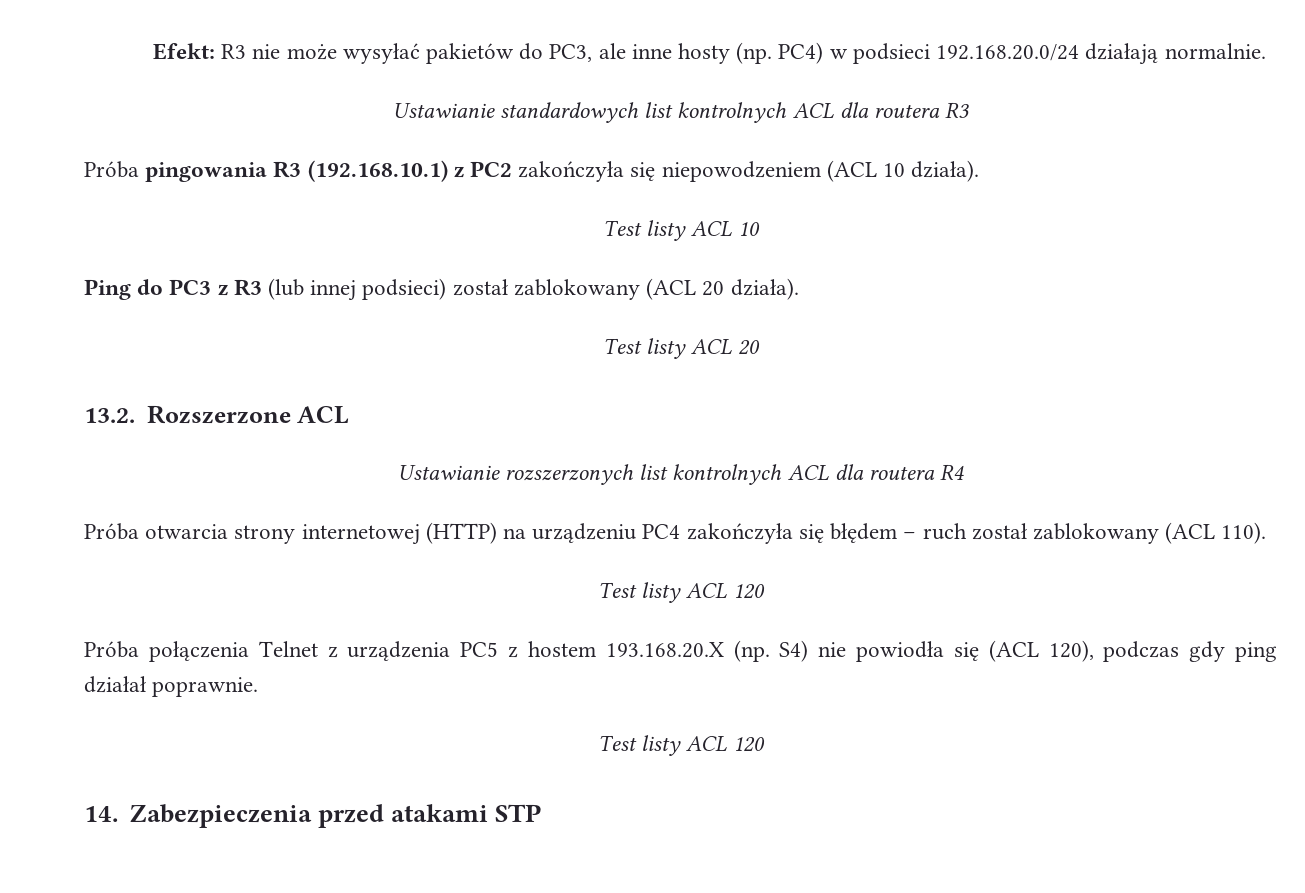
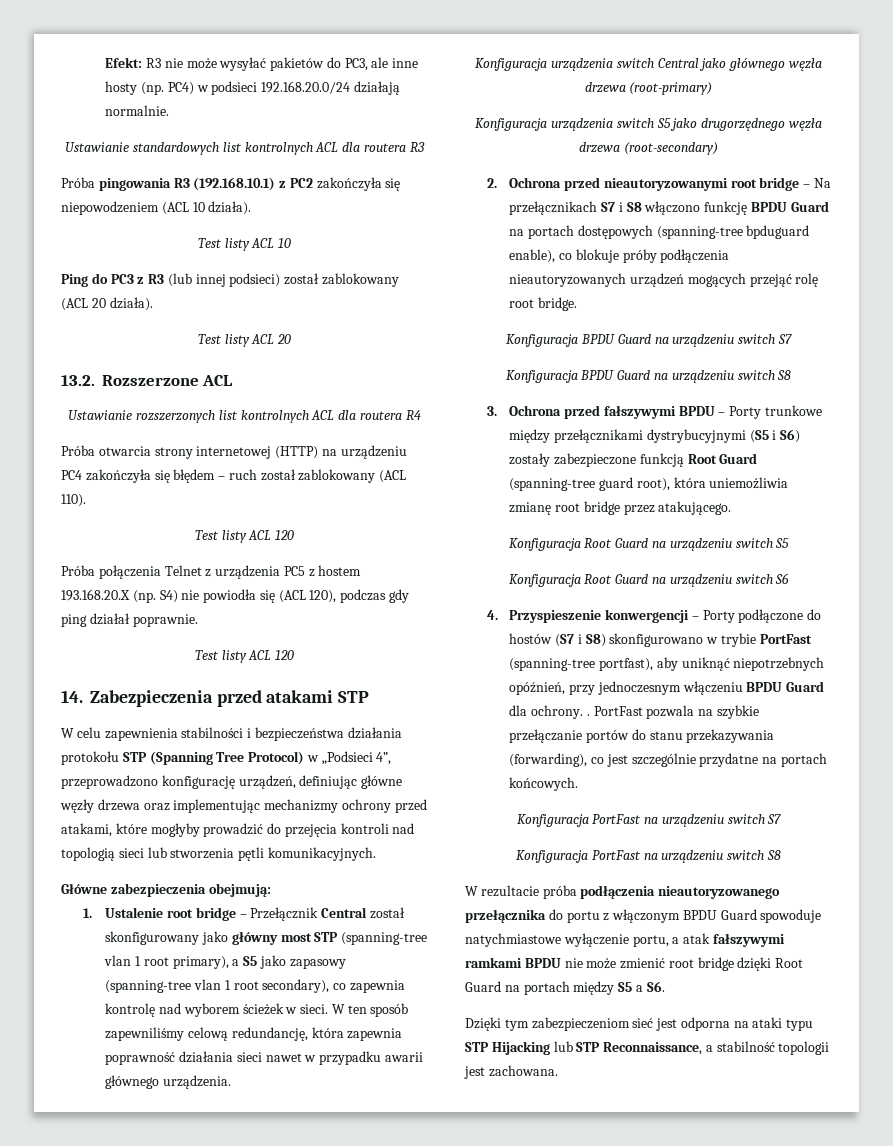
+ W celu zapewnienia stabilności i bezpieczeństwa działania protokołu STP (Spanning Tree Protocol) w „Podsieci 4”, przeprowadzono konfigurację urządzeń, definiując główne węzły drzewa oraz implementując mechanizmy ochrony przed atakami, które mogłyby prowadzić do przejęcia kontroli nad topologią sieci lub stworzenia pętli komunikacyjnych.
+ Główne zabezpieczenia obejmują:
+ 1. Ustalenie root bridge – Przełącznik Central został skonfigurowany jako główny most STP (spanning-tree vlan 1 root primary), a S5 jako zapasowy (spanning-tree vlan 1 root secondary), co zapewnia kontrolę nad wyborem ścieżek w sieci. W ten sposób zapewniliśmy celową redundancję, która zapewnia poprawność działania sieci nawet w przypadku awarii głównego urządzenia.
+ Konfiguracja urządzenia switch Central jako głównego węzła drzewa (root-primary)
+ Konfiguracja urządzenia switch S5 jako drugorzędnego węzła drzewa (root-secondary)
+ 2. Ochrona przed nieautoryzowanymi root bridge – Na przełącznikach S7 i S8 włączono funkcję BPDU Guard na portach dostępowych (spanning-tree bpduguard enable), co blokuje próby podłączenia nieautoryzowanych urządzeń mogących przejąć rolę root bridge.
+ Konfiguracja BPDU Guard na urządzeniu switch S7
+ Konfiguracja BPDU Guard na urządzeniu switch S8
+ 3. Ochrona przed fałszywymi BPDU – Porty trunkowe między przełącznikami dystrybucyjnymi (S5 i S6) zostały zabezpieczone funkcją Root Guard (spanning-tree guard root), która uniemożliwia zmianę root bridge przez atakującego.
+ Konfiguracja Root Guard na urządzeniu switch S5
+ Konfiguracja Root Guard na urządzeniu switch S6
+ 4. Przyspieszenie konwergencji – Porty podłączone do hostów (S7 i S8) skonfigurowano w trybie PortFast (spanning-tree portfast), aby uniknąć niepotrzebnych opóźnień, przy jednoczesnym włączeniu BPDU Guard dla ochrony. . PortFast pozwala na szybkie przełączanie portów do stanu przekazywania (forwarding), co jest szczególnie przydatne na portach końcowych.
+ Konfiguracja PortFast na urządzeniu switch S7
+ Konfiguracja PortFast na urządzeniu switch S8
+ W rezultacie próba podłączenia nieautoryzowanego przełącznika do portu z włączonym BPDU Guard spowoduje natychmiastowe wyłączenie portu, a atak fałszywymi ramkami BPDU nie może zmienić root bridge dzięki Root Guard na portach między S5 a S6.
+ Dzięki tym zabezpieczeniom sieć jest odporna na ataki typu STP Hijacking lub STP Reconnaissance, a stabilność topologii jest zachowana.

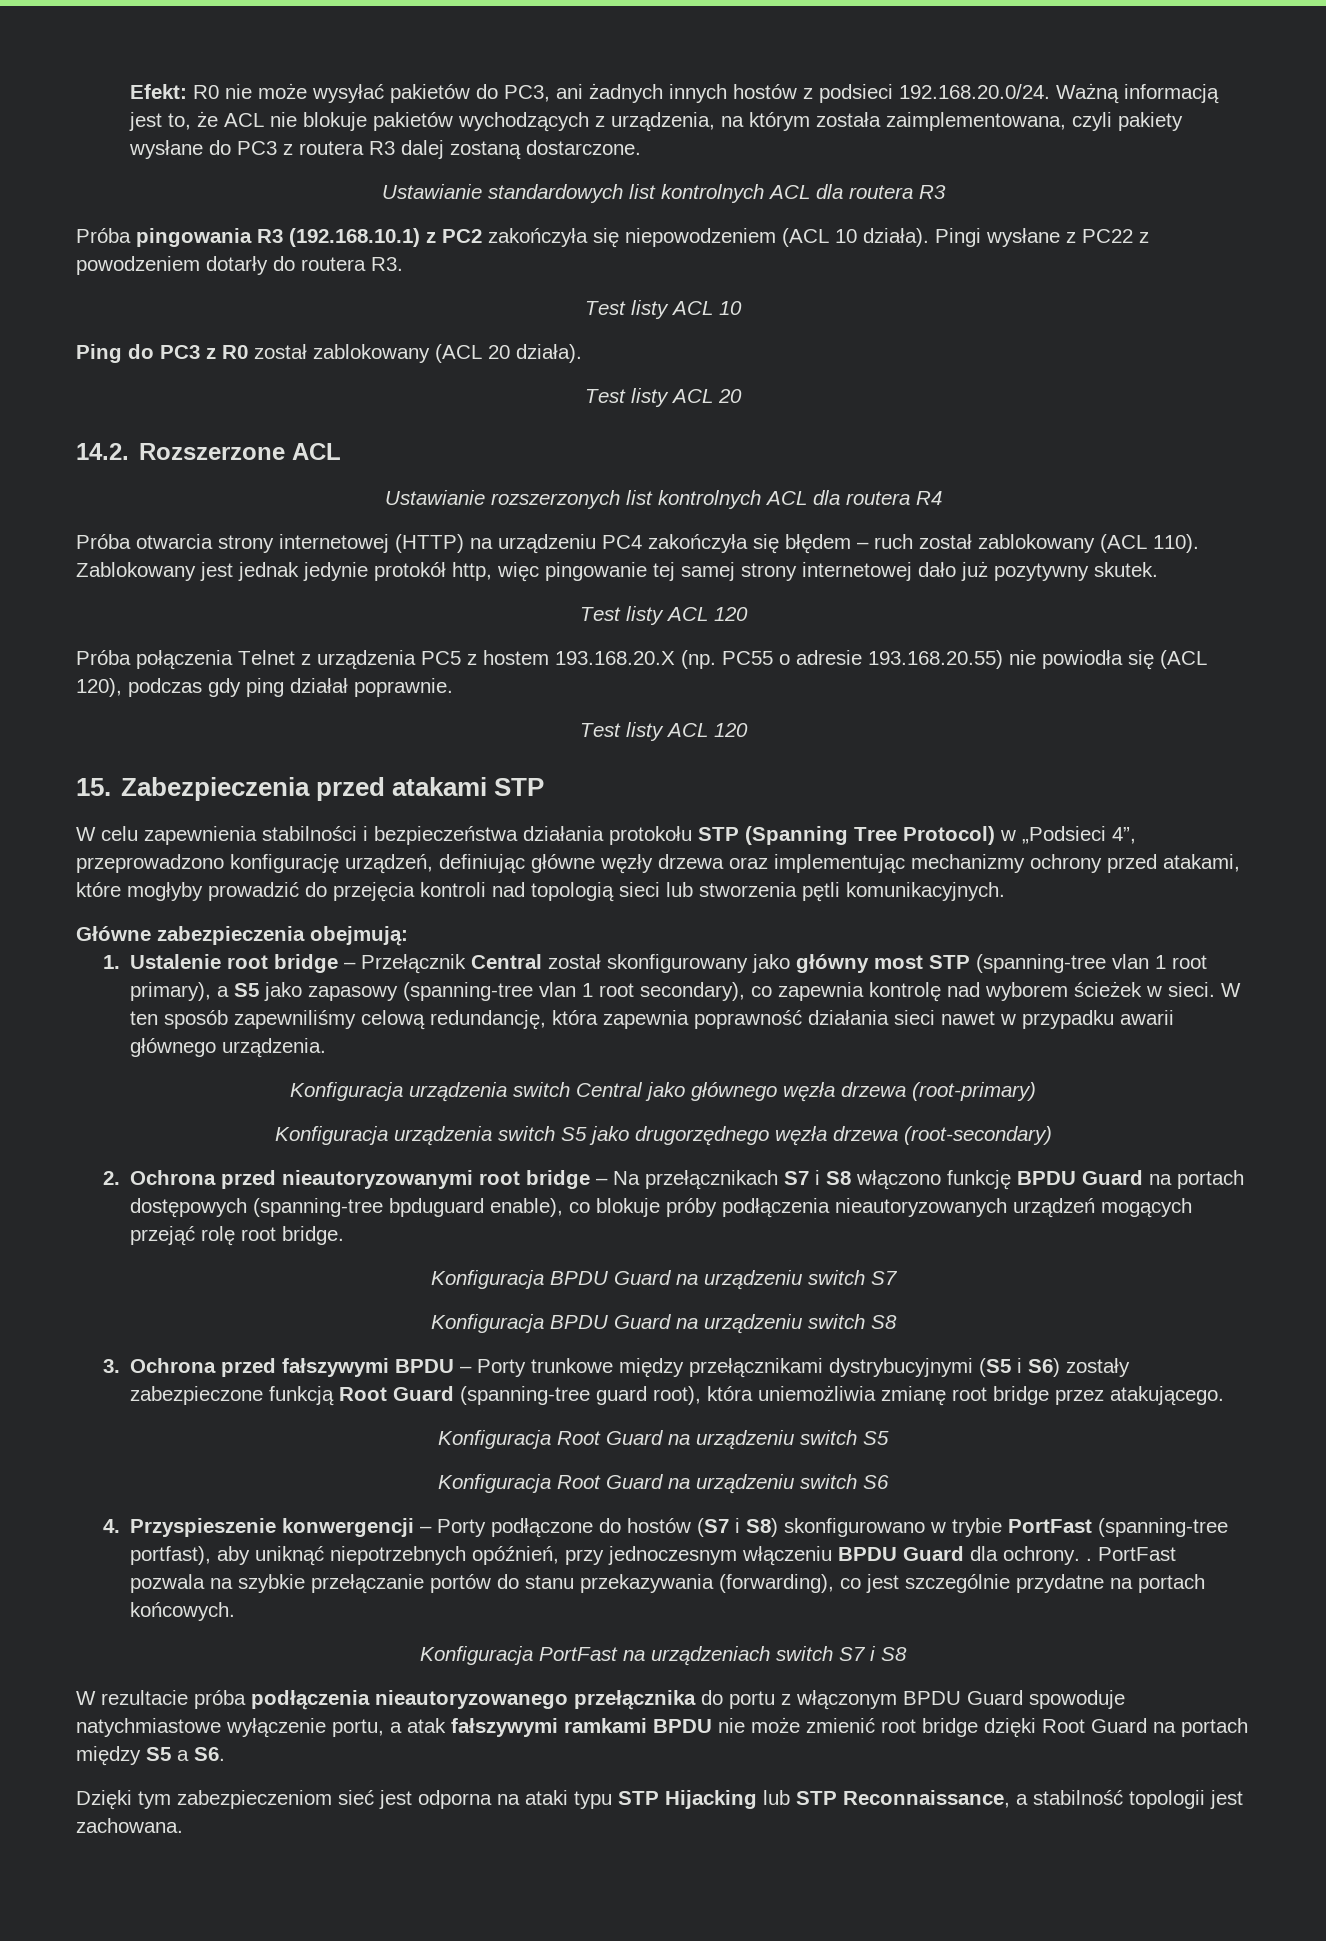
- Efekt: R3 nie może wysyłać pakietów do PC3, ale inne hosty (np. PC4) w podsieci 192.168.20.0/24 działają normalnie.
+ Efekt: R0 nie może wysyłać pakietów do PC3, ani żadnych innych hostów z podsieci 192.168.20.0/24. Ważną informacją jest to, że ACL nie blokuje pakietów wychodzących z urządzenia, na którym została zaimplementowana, czyli pakiety wysłane do PC3 z routera R3 dalej zostaną dostarczone.
+ Pingi wysłane z PC22 z powodzeniem dotarły do routera R3.
- Ping do PC3 z R3 (lub innej podsieci) został zablokowany (ACL 20 działa).
+ Ping do PC3 z R0 został zablokowany (ACL 20 działa).
- 13.2. Rozszerzone ACL
+ 14.2. Rozszerzone ACL
+ Zablokowany jest jednak jedynie protokół http, więc pingowanie tej samej strony internetowej dało już pozytywny skutek.
- Próba połączenia Telnet z urządzenia PC5 z hostem 193.168.20.X (np. S4) nie powiodła się (ACL 120), podczas gdy ping działał poprawnie.
+ Próba połączenia Telnet z urządzenia PC5 z hostem 193.168.20.X (np. PC55 o adresie 193.168.20.55) nie powiodła się (ACL 120), podczas gdy ping działał poprawnie.
- 14. Zabezpieczenia przed atakami STP
+ 15. Zabezpieczenia przed atakami STP
- Konfiguracja PortFast na urządzeniu switch S7
- Konfiguracja PortFast na urządzeniu switch S8
+ Konfiguracja PortFast na urządzeniach switch S7 i S8

